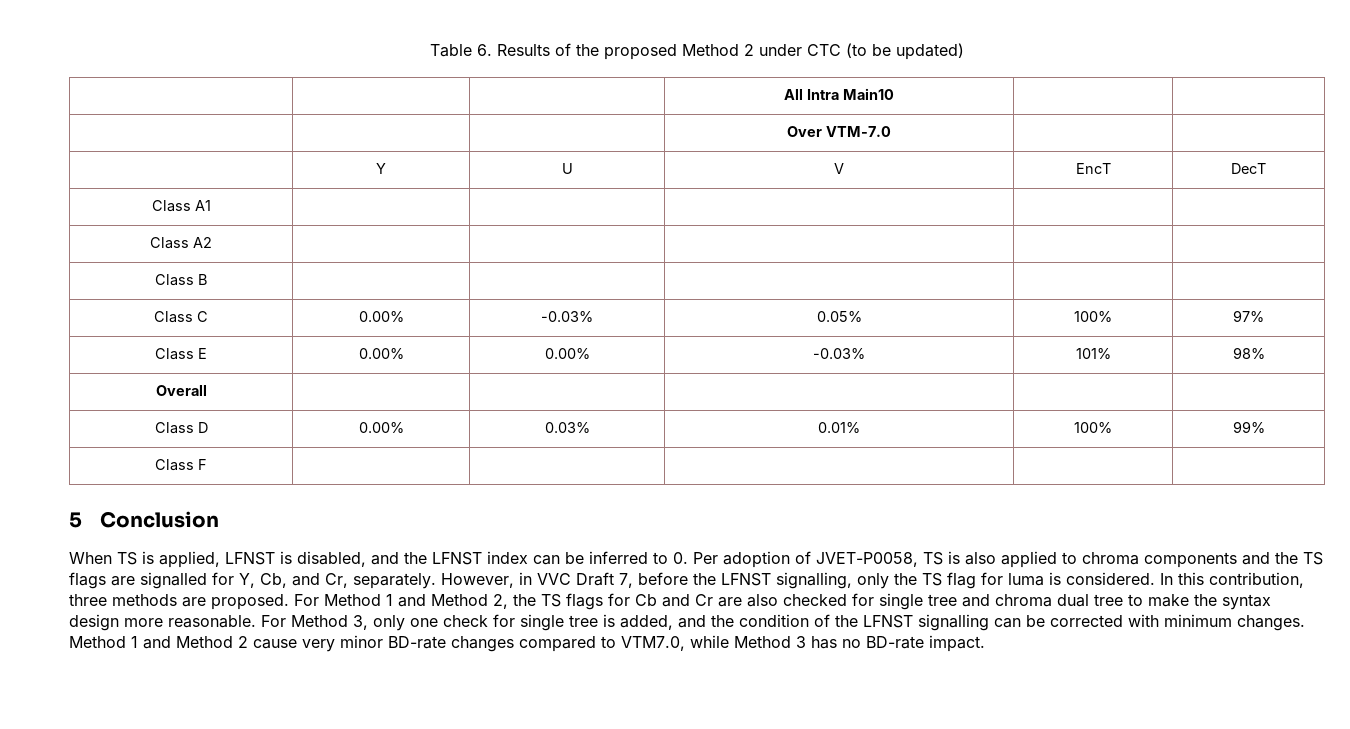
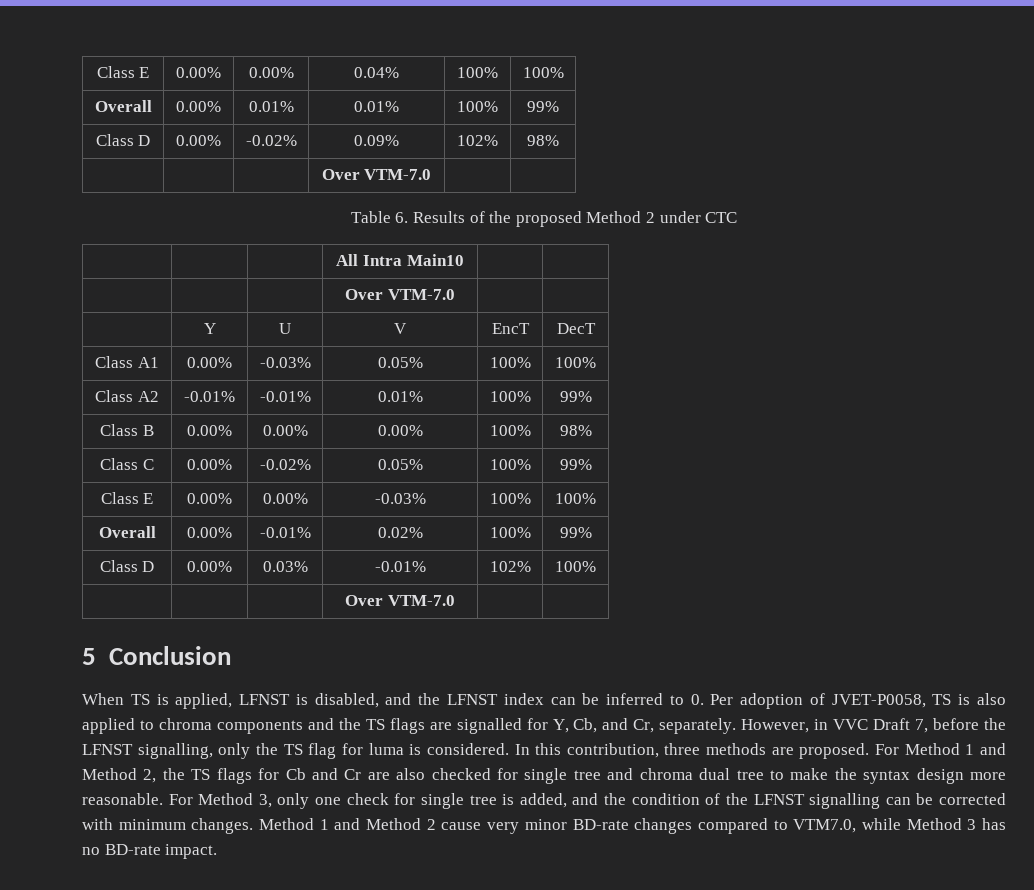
+ Class E | 0.00% | 0.00% | 0.04% | 100% | 100%
+ Overall | 0.00% | 0.01% | 0.01% | 100% | 99%
+ Class D | 0.00% | -0.02% | 0.09% | 102% | 98%
+ | | | Over VTM-7.0 | |
- Table 6. Results of the proposed Method 2 under CTC (to be updated)
+ Table 6. Results of the proposed Method 2 under CTC
- Class A1 | | | | |
- Class A2 | | | | |
- Class B | | | | |
- Class C | 0.00% | -0.03% | 0.05% | 100% | 97%
+ Class A1 | 0.00% | -0.03% | 0.05% | 100% | 100%
+ Class A2 | -0.01% | -0.01% | 0.01% | 100% | 99%
+ Class B | 0.00% | 0.00% | 0.00% | 100% | 98%
+ Class C | 0.00% | -0.02% | 0.05% | 100% | 99%
- Class E | 0.00% | 0.00% | -0.03% | 101% | 98%
- Overall | | | | |
+ Class E | 0.00% | 0.00% | -0.03% | 100% | 100%
+ Overall | 0.00% | -0.01% | 0.02% | 100% | 99%
- Class D | 0.00% | 0.03% | 0.01% | 100% | 99%
- Class F | | | | |
+ Class D | 0.00% | 0.03% | -0.01% | 102% | 100%
+ | | | Over VTM-7.0 | |

